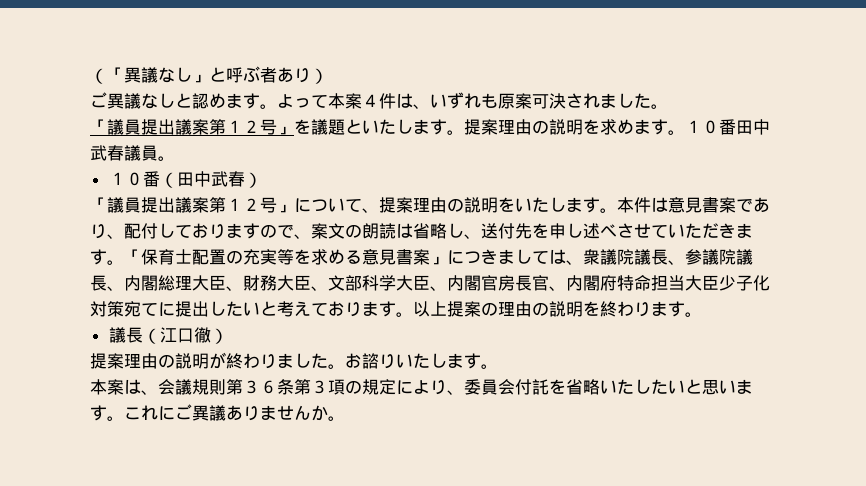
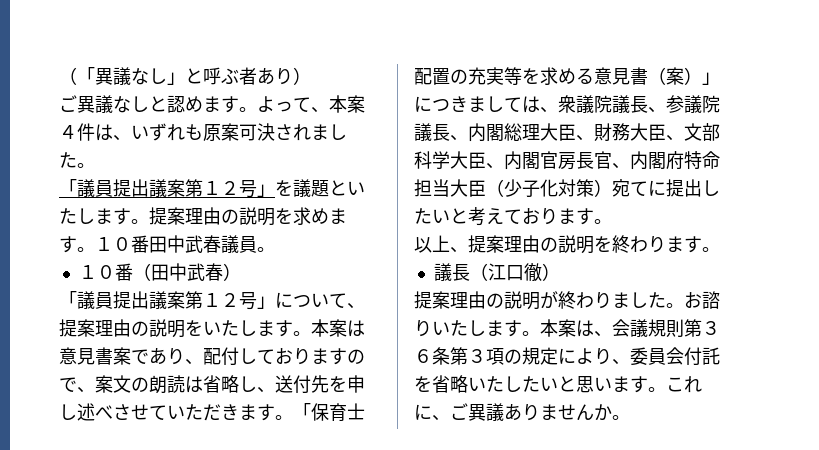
- よって本案４件は、いずれも原案可決されました。
+ よって、本案４件は、いずれも原案可決されました。
- 本件は意見書案であり、配付しておりますので、案文の朗読は省略し、送付先を申し述べさせていただきます。
+ 本案は意見書案であり、配付しておりますので、案文の朗読は省略し、送付先を申し述べさせていただきます。
- 「保育士配置の充実等を求める意見書案」につきましては、衆議院議長、参議院議長、内閣総理大臣、財務大臣、文部科学大臣、内閣官房長官、内閣府特命担当大臣少子化対策宛てに提出したいと考えております。以上提案の理由の説明を終わります。
+ 「保育士配置の充実等を求める意見書（案）」につきましては、衆議院議長、参議院議長、内閣総理大臣、財務大臣、文部科学大臣、内閣官房長官、内閣府特命担当大臣（少子化対策）宛てに提出したいと考えております。
+ 以上、提案理由の説明を終わります。
- お諮りいたします。
- 本案は、会議規則第３６条第３項の規定により、委員会付託を省略いたしたいと思います。
+ お諮りいたします。本案は、会議規則第３６条第３項の規定により、委員会付託を省略いたしたいと思います。
- これにご異議ありませんか。
+ これに、ご異議ありませんか。

